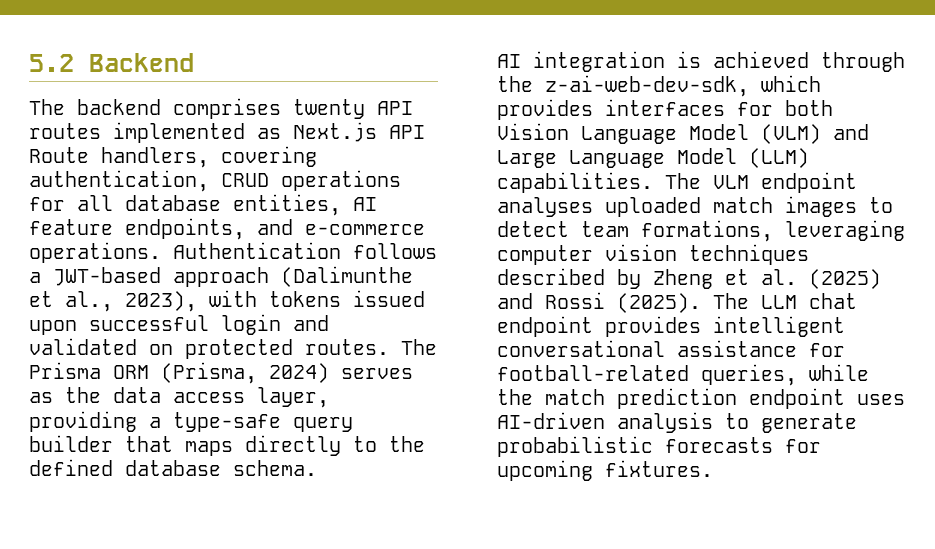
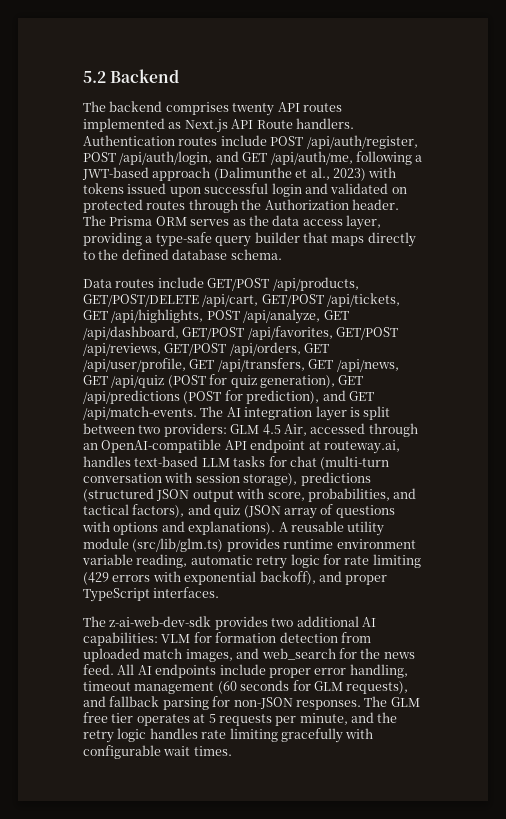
- The backend comprises twenty API routes implemented as Next.js API Route handlers, covering authentication, CRUD operations for all database entities, AI feature endpoints, and e-commerce operations. Authentication follows a JWT-based approach (Dalimunthe et al., 2023), with tokens issued upon successful login and validated on protected routes.
+ The backend comprises twenty API routes implemented as Next.js API Route handlers. Authentication routes include POST /api/auth/register, POST /api/auth/login, and GET /api/auth/me, following a JWT-based approach (Dalimunthe et al., 2023) with tokens issued upon successful login and validated on protected routes through the Authorization header.
- The Prisma ORM (Prisma, 2024) serves as the data access layer, providing a type-safe query builder that maps directly to the defined database schema.
+ The Prisma ORM serves as the data access layer, providing a type-safe query builder that maps directly to the defined database schema.
- AI integration is achieved through the z-ai-web-dev-sdk, which provides interfaces for both Vision Language Model (VLM) and Large Language Model (LLM) capabilities. The VLM endpoint analyses uploaded match images to detect team formations, leveraging computer vision techniques described by Zheng et al. (2025) and Rossi (2025). The LLM chat endpoint provides intelligent conversational assistance for football-related queries, while the match prediction endpoint uses AI-driven analysis to generate probabilistic forecasts for upcoming fixtures.
+ Data routes include GET/POST /api/products, GET/POST/DELETE /api/cart, GET/POST /api/tickets, GET /api/highlights, POST /api/analyze, GET /api/dashboard, GET/POST /api/favorites, GET/POST /api/reviews, GET/POST /api/orders, GET /api/user/profile, GET /api/transfers, GET /api/news, GET /api/quiz (POST for quiz generation), GET /api/predictions (POST for prediction), and GET /api/match-events. The AI integration layer is split between two providers: GLM 4.5 Air, accessed through an OpenAI-compatible API endpoint at routeway.ai, handles text-based LLM tasks for chat (multi-turn conversation with session storage), predictions (structured JSON output with score, probabilities, and tactical factors), and quiz (JSON array of questions with options and explanations). A reusable utility module (src/lib/glm.ts) provides runtime environment variable reading, automatic retry logic for rate limiting (429 errors with exponential backoff), and proper TypeScript interfaces.
+ The z-ai-web-dev-sdk provides two additional AI capabilities: VLM for formation detection from uploaded match images, and web_search for the news feed. All AI endpoints include proper error handling, timeout management (60 seconds for GLM requests), and fallback parsing for non-JSON responses. The GLM free tier operates at 5 requests per minute, and the retry logic handles rate limiting gracefully with configurable wait times.

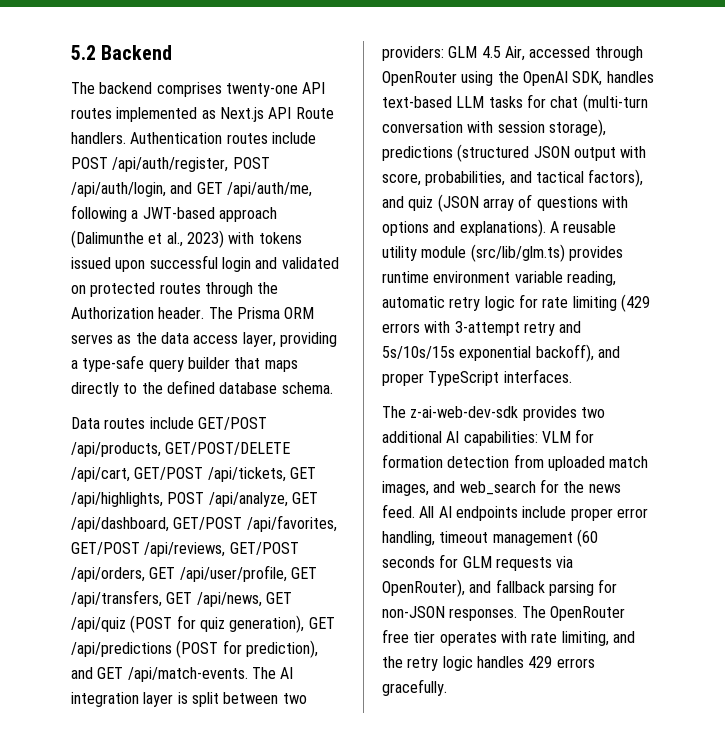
- The backend comprises twenty API routes implemented as Next.js API Route handlers.
+ The backend comprises twenty-one API routes implemented as Next.js API Route handlers.
- The AI integration layer is split between two providers: GLM 4.5 Air, accessed through an OpenAI-compatible API endpoint at routeway.ai, handles text-based LLM tasks for chat (multi-turn conversation with session storage), predictions (structured JSON output with score, probabilities, and tactical factors), and quiz (JSON array of questions with options and explanations).
+ The AI integration layer is split between two providers: GLM 4.5 Air, accessed through OpenRouter using the OpenAI SDK, handles text-based LLM tasks for chat (multi-turn conversation with session storage), predictions (structured JSON output with score, probabilities, and tactical factors), and quiz (JSON array of questions with options and explanations).
- A reusable utility module (src/lib/glm.ts) provides runtime environment variable reading, automatic retry logic for rate limiting (429 errors with exponential backoff), and proper TypeScript interfaces.
+ A reusable utility module (src/lib/glm.ts) provides runtime environment variable reading, automatic retry logic for rate limiting (429 errors with 3-attempt retry and 5s/10s/15s exponential backoff), and proper TypeScript interfaces.
- All AI endpoints include proper error handling, timeout management (60 seconds for GLM requests), and fallback parsing for non-JSON responses.
+ All AI endpoints include proper error handling, timeout management (60 seconds for GLM requests via OpenRouter), and fallback parsing for non-JSON responses.
- The GLM free tier operates at 5 requests per minute, and the retry logic handles rate limiting gracefully with configurable wait times.
+ The OpenRouter free tier operates with rate limiting, and the retry logic handles 429 errors gracefully.

